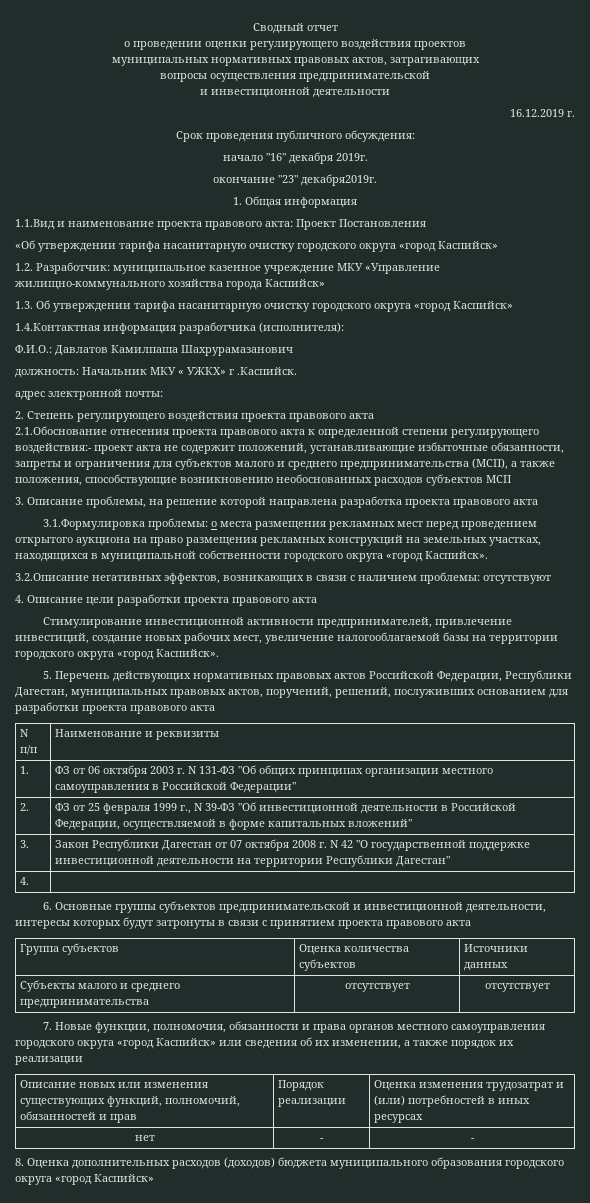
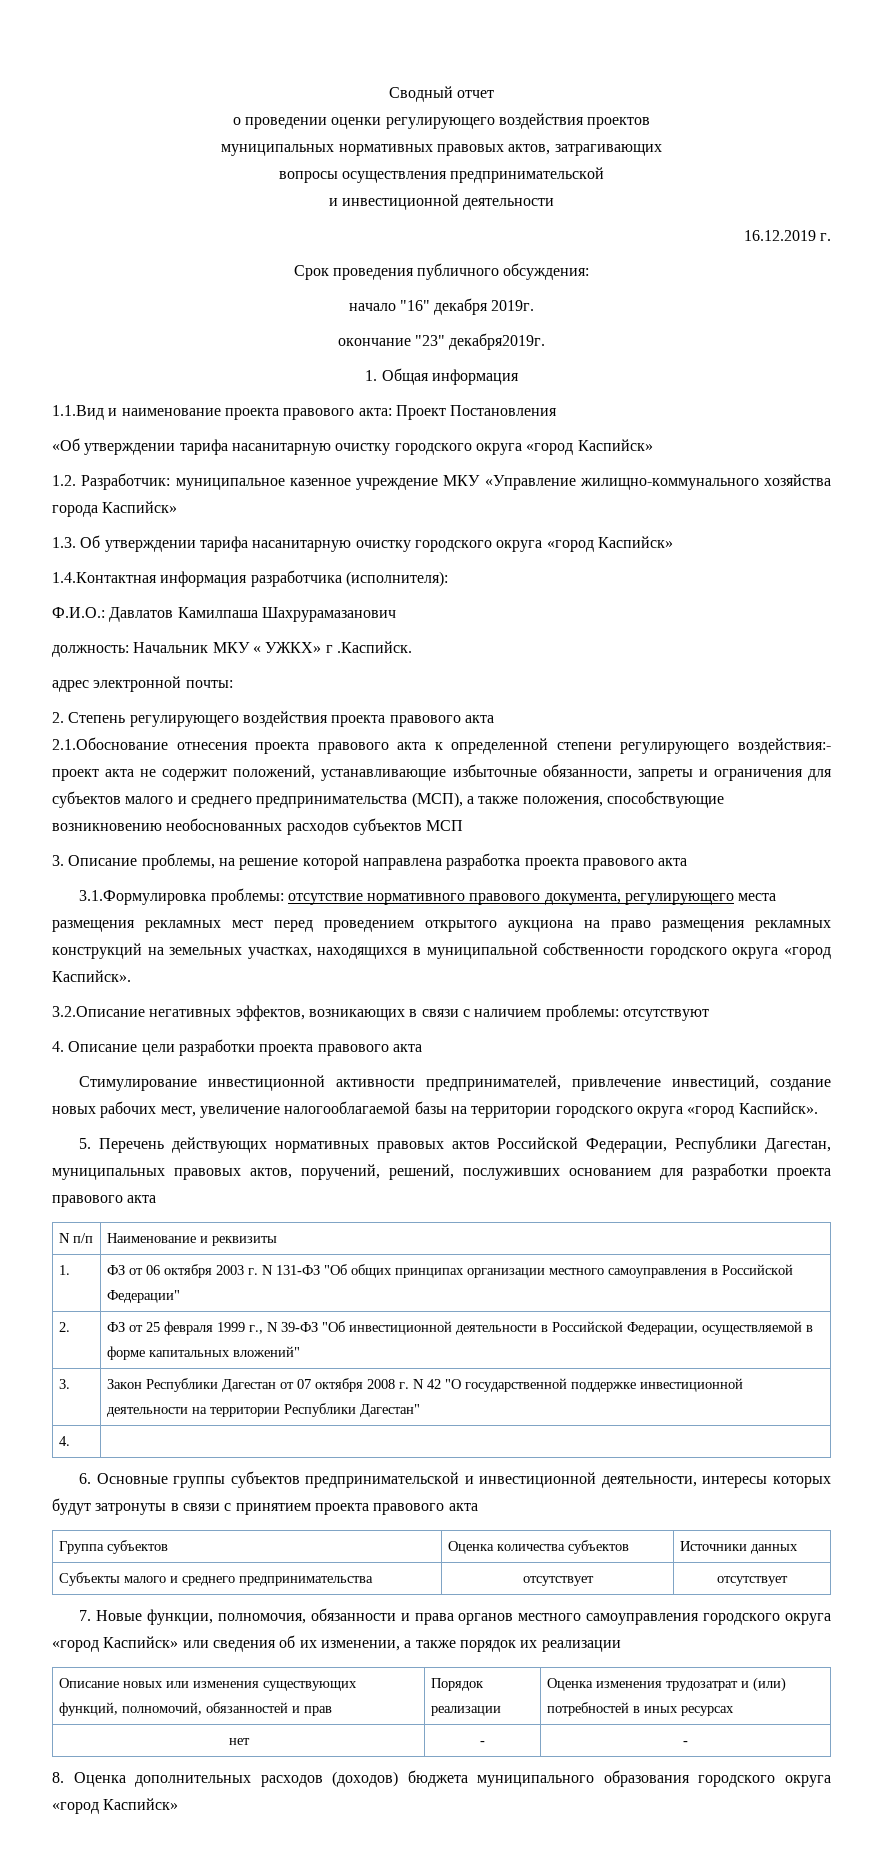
- 3.1.Формулировка проблемы: о места размещения рекламных мест перед проведением открытого аукциона на право размещения рекламных конструкций на земельных участках, находящихся в муниципальной собственности городского округа «город Каспийск».
+ 3.1.Формулировка проблемы: отсутствие нормативного правового документа, регулирующего места размещения рекламных мест перед проведением открытого аукциона на право размещения рекламных конструкций на земельных участках, находящихся в муниципальной собственности городского округа «город Каспийск».

